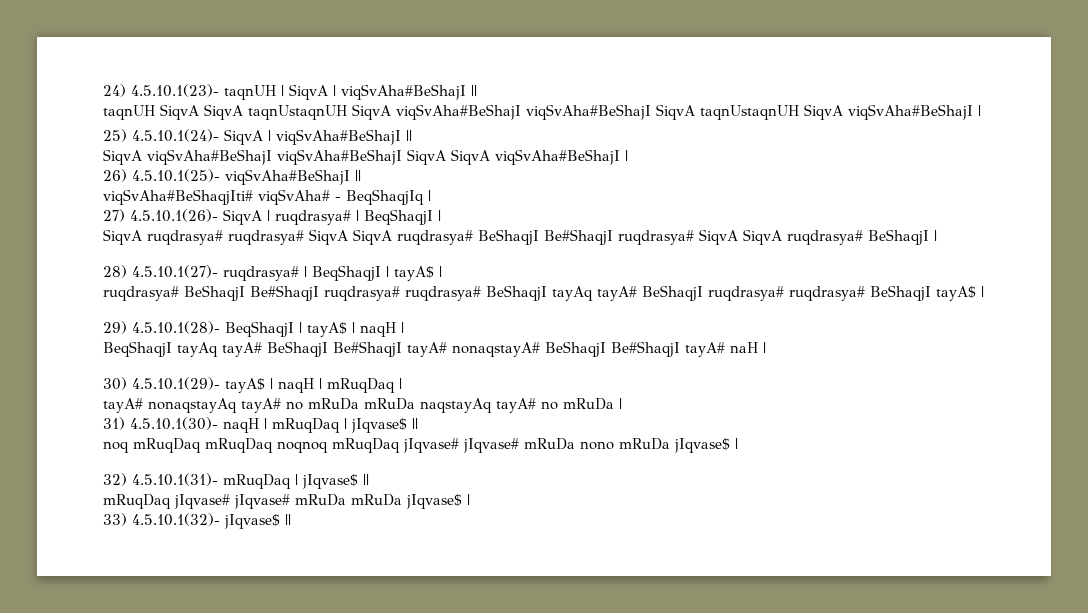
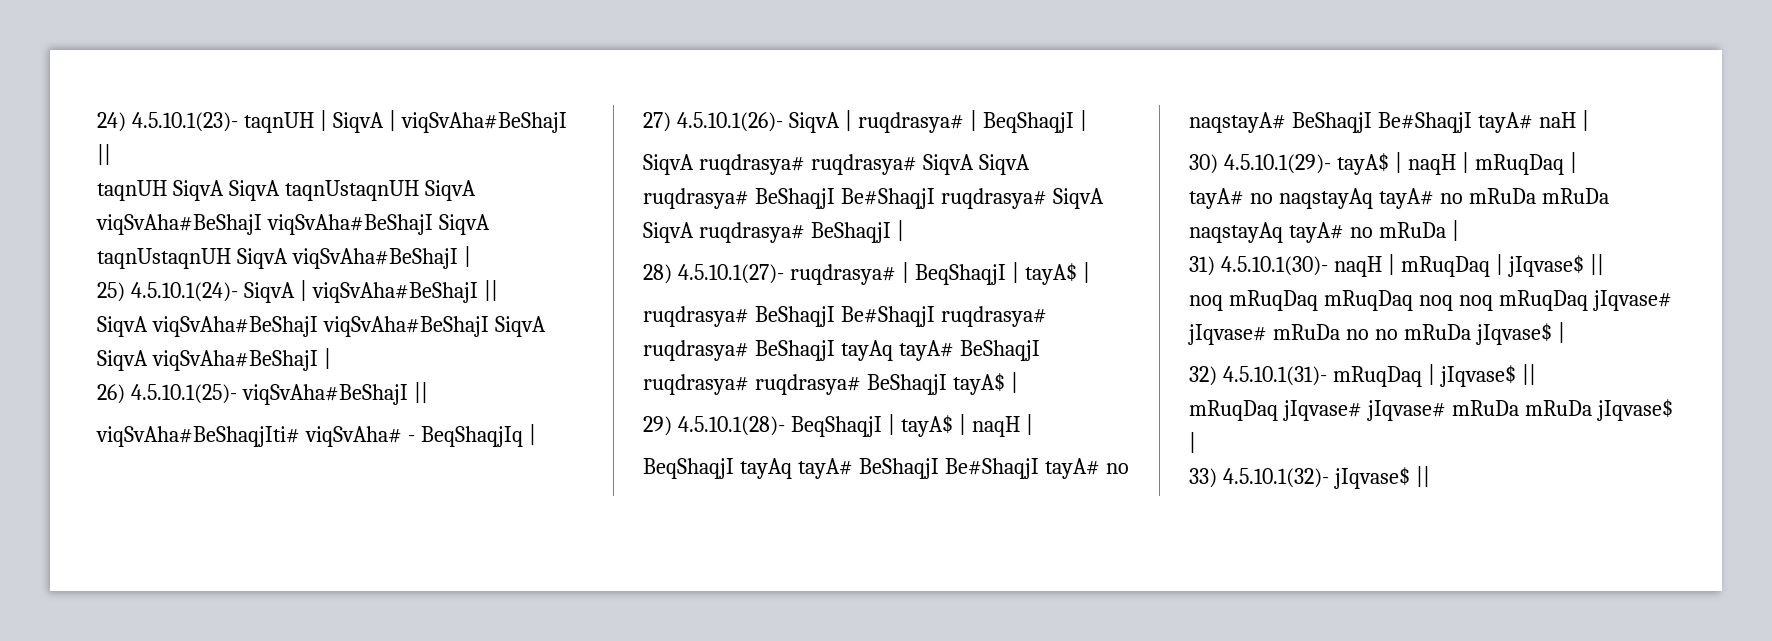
- BeqShaqjI tayAq tayA# BeShaqjI Be#ShaqjI tayA# nonaqstayA# BeShaqjI Be#ShaqjI tayA# naH |
+ BeqShaqjI tayAq tayA# BeShaqjI Be#ShaqjI tayA# no naqstayA# BeShaqjI Be#ShaqjI tayA# naH |
- tayA# nonaqstayAq tayA# no mRuDa mRuDa naqstayAq tayA# no mRuDa |
+ tayA# no naqstayAq tayA# no mRuDa mRuDa naqstayAq tayA# no mRuDa |
- noq mRuqDaq mRuqDaq noqnoq mRuqDaq jIqvase# jIqvase# mRuDa nono mRuDa jIqvase$ |
+ noq mRuqDaq mRuqDaq noq noq mRuqDaq jIqvase# jIqvase# mRuDa no no mRuDa jIqvase$ |

